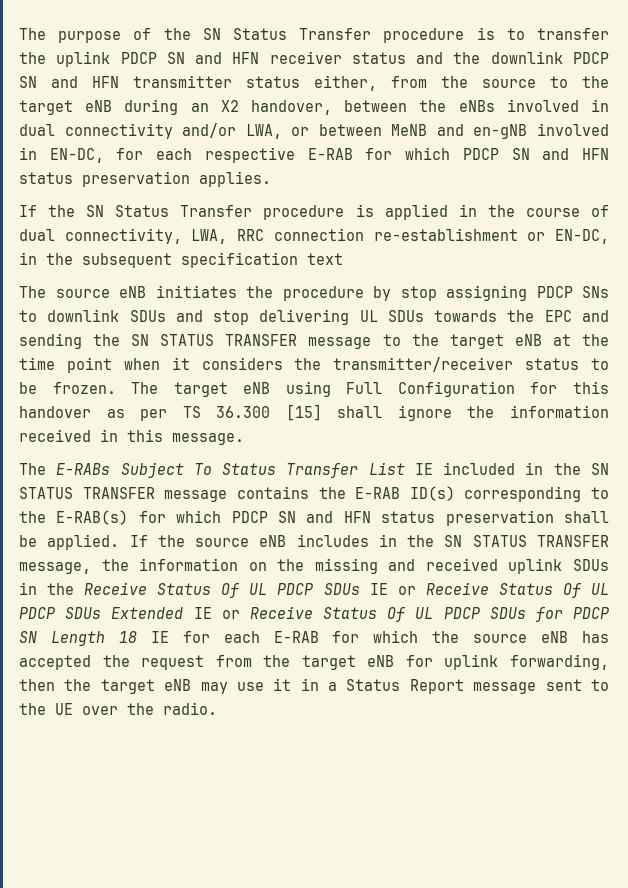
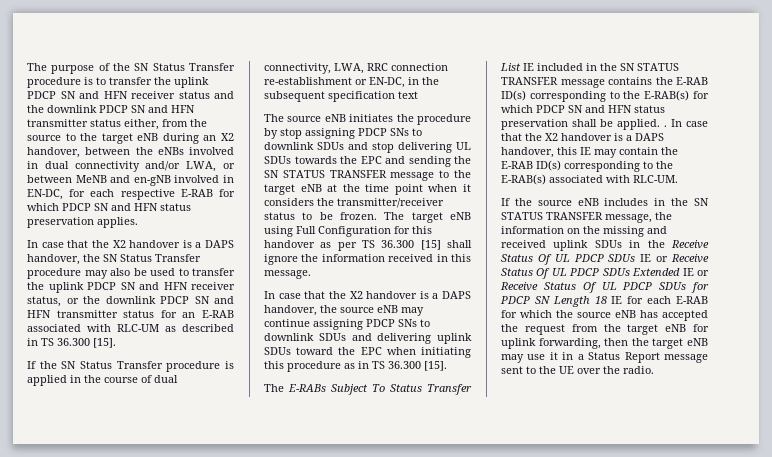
+ In case that the X2 handover is a DAPS handover, the SN Status Transfer procedure may also be used to transfer the uplink PDCP SN and HFN receiver status, or the downlink PDCP SN and HFN transmitter status for an E-RAB associated with RLC-UM as described in TS 36.300 [15].
+ In case that the X2 handover is a DAPS handover, the source eNB may continue assigning PDCP SNs to downlink SDUs and delivering uplink SDUs toward the EPC when initiating this procedure as in TS 36.300 [15].
- The E-RABs Subject To Status Transfer List IE included in the SN STATUS TRANSFER message contains the E-RAB ID(s) corresponding to the E-RAB(s) for which PDCP SN and HFN status preservation shall be applied. If the source eNB includes in the SN STATUS TRANSFER message, the information on the missing and received uplink SDUs in the Receive Status Of UL PDCP SDUs IE or Receive Status Of UL PDCP SDUs Extended IE or Receive Status Of UL PDCP SDUs for PDCP SN Length 18 IE for each E-RAB for which the source eNB has accepted the request from the target eNB for uplink forwarding, then the target eNB may use it in a Status Report message sent to the UE over the radio.
+ The E-RABs Subject To Status Transfer List IE included in the SN STATUS TRANSFER message contains the E-RAB ID(s) corresponding to the E-RAB(s) for which PDCP SN and HFN status preservation shall be applied. . In case that the X2 handover is a DAPS handover, this IE may contain the E-RAB ID(s) corresponding to the E-RAB(s) associated with RLC-UM.
+ If the source eNB includes in the SN STATUS TRANSFER message, the information on the missing and received uplink SDUs in the Receive Status Of UL PDCP SDUs IE or Receive Status Of UL PDCP SDUs Extended IE or Receive Status Of UL PDCP SDUs for PDCP SN Length 18 IE for each E-RAB for which the source eNB has accepted the request from the target eNB for uplink forwarding, then the target eNB may use it in a Status Report message sent to the UE over the radio.

